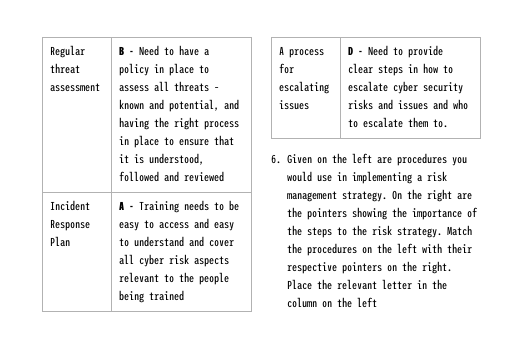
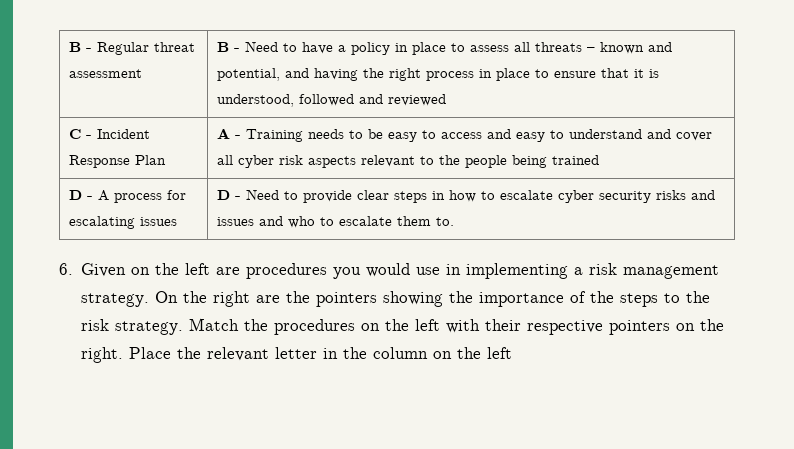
- Regular threat assessment | B - Need to have a policy in place to assess all threats – known and potential, and having the right process in place to ensure that it is understood, followed and reviewed
+ B - Regular threat assessment | B - Need to have a policy in place to assess all threats – known and potential, and having the right process in place to ensure that it is understood, followed and reviewed
- Incident Response Plan | A - Training needs to be easy to access and easy to understand and cover all cyber risk aspects relevant to the people being trained
+ C - Incident Response Plan | A - Training needs to be easy to access and easy to understand and cover all cyber risk aspects relevant to the people being trained
- A process for escalating issues | D - Need to provide clear steps in how to escalate cyber security risks and issues and who to escalate them to.
+ D - A process for escalating issues | D - Need to provide clear steps in how to escalate cyber security risks and issues and who to escalate them to.

